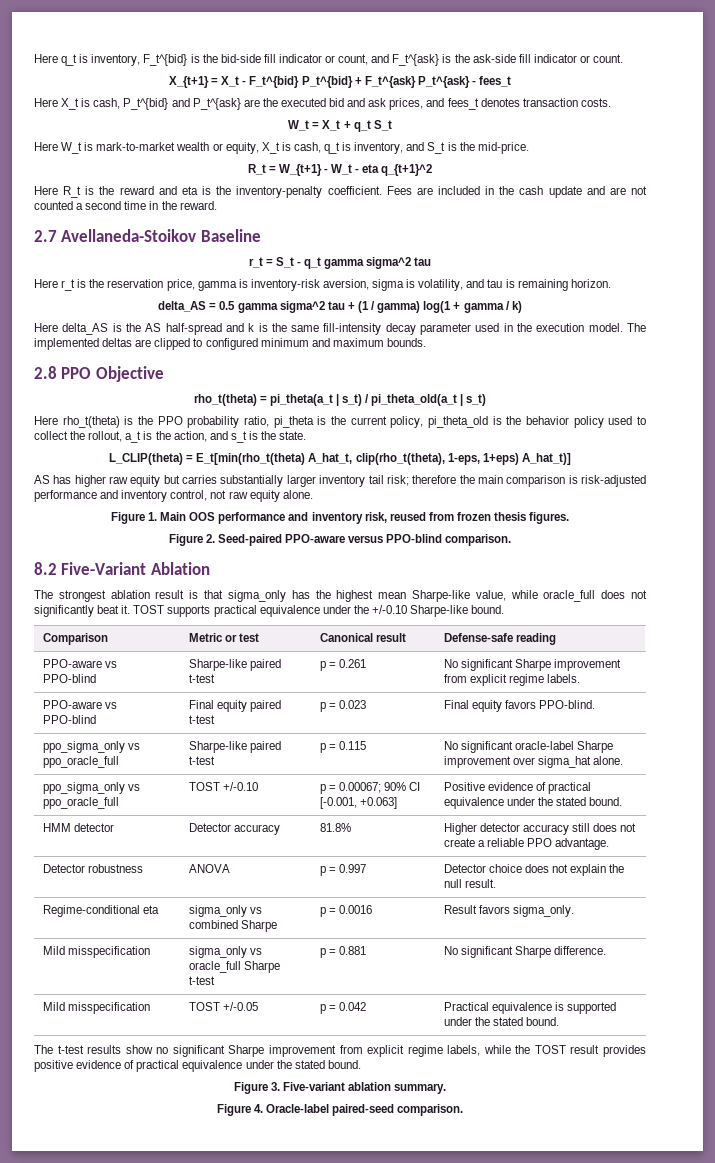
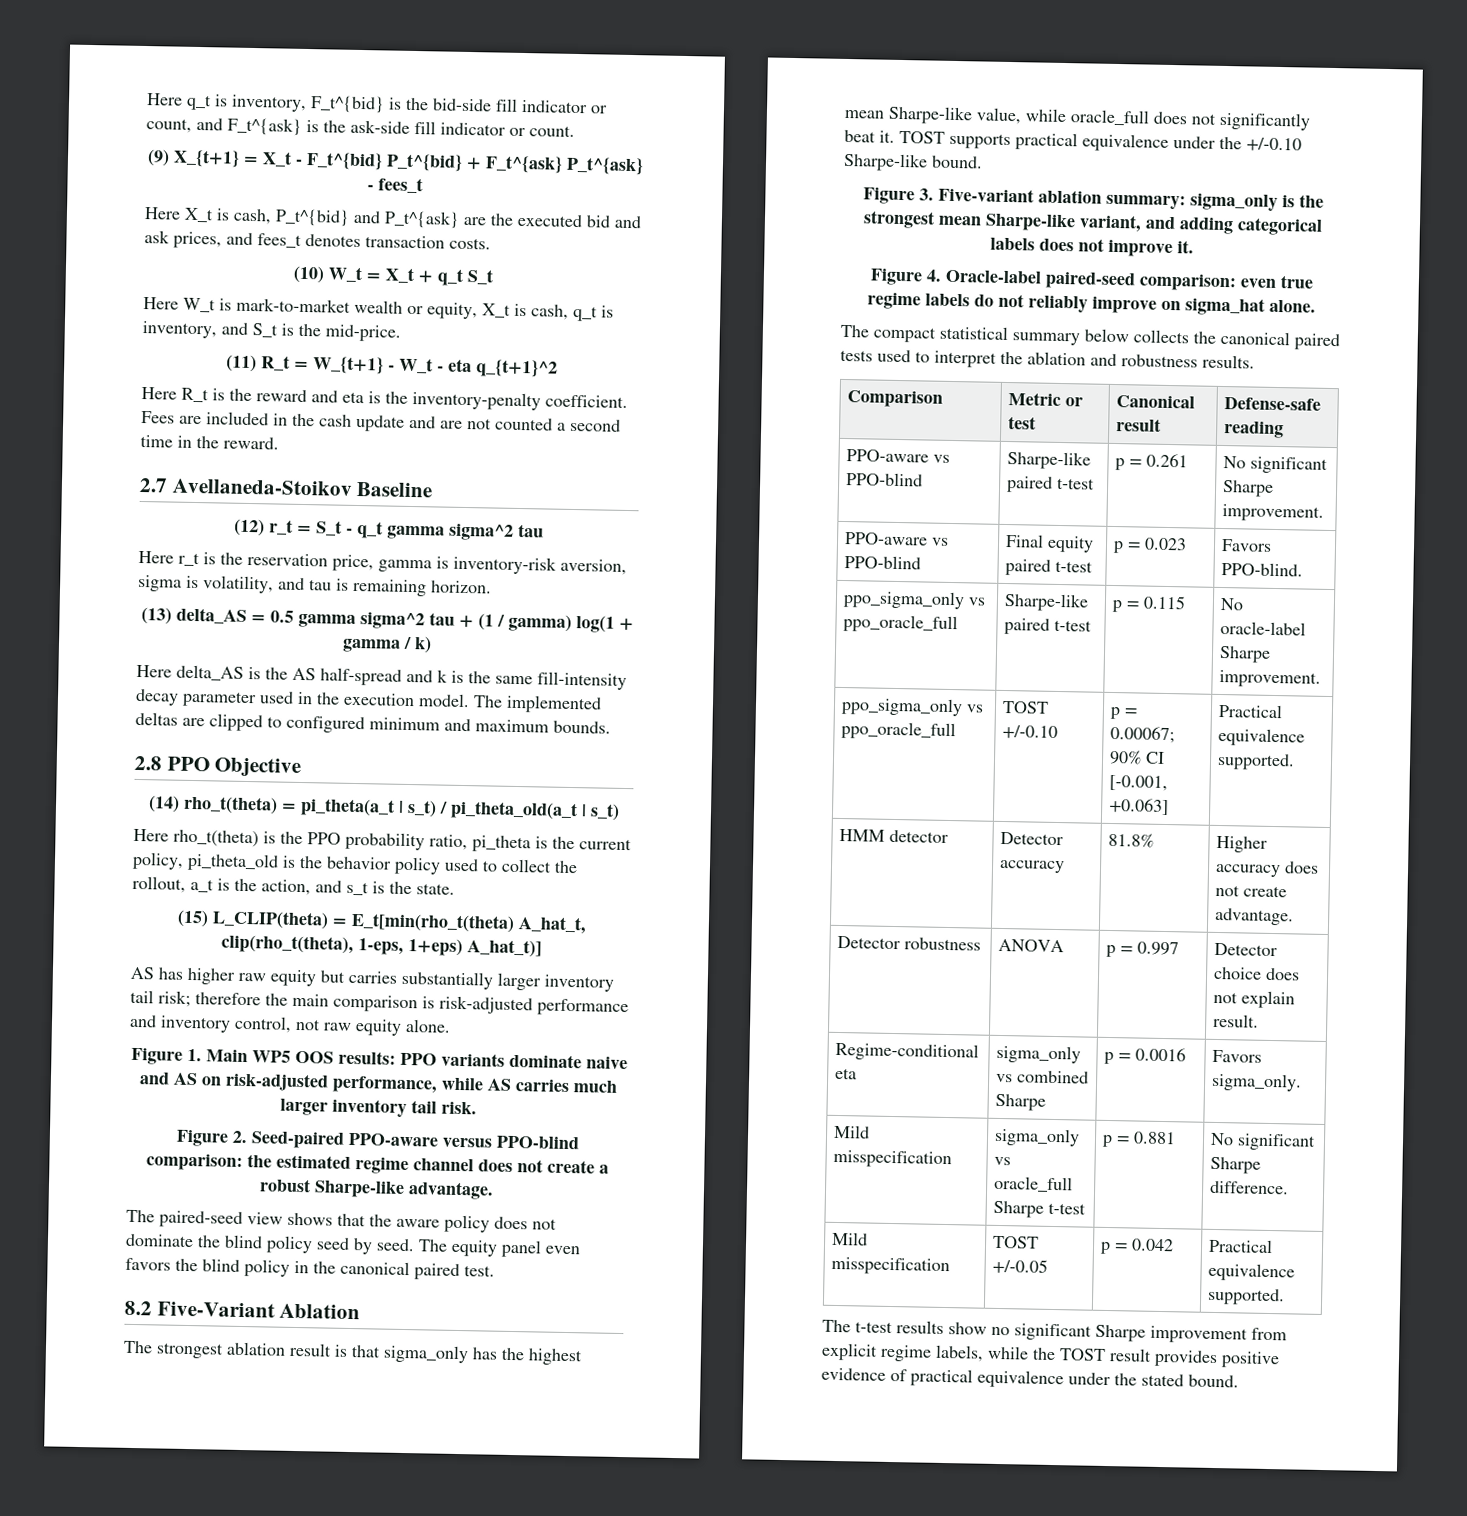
- X_{t+1} = X_t - F_t^{bid} P_t^{bid} + F_t^{ask} P_t^{ask} - fees_t
+ (9) X_{t+1} = X_t - F_t^{bid} P_t^{bid} + F_t^{ask} P_t^{ask} - fees_t
- W_t = X_t + q_t S_t
+ (10) W_t = X_t + q_t S_t
- R_t = W_{t+1} - W_t - eta q_{t+1}^2
+ (11) R_t = W_{t+1} - W_t - eta q_{t+1}^2
- r_t = S_t - q_t gamma sigma^2 tau
+ (12) r_t = S_t - q_t gamma sigma^2 tau
- delta_AS = 0.5 gamma sigma^2 tau + (1 / gamma) log(1 + gamma / k)
+ (13) delta_AS = 0.5 gamma sigma^2 tau + (1 / gamma) log(1 + gamma / k)
- rho_t(theta) = pi_theta(a_t | s_t) / pi_theta_old(a_t | s_t)
+ (14) rho_t(theta) = pi_theta(a_t | s_t) / pi_theta_old(a_t | s_t)
- L_CLIP(theta) = E_t[min(rho_t(theta) A_hat_t, clip(rho_t(theta), 1-eps, 1+eps) A_hat_t)]
+ (15) L_CLIP(theta) = E_t[min(rho_t(theta) A_hat_t, clip(rho_t(theta), 1-eps, 1+eps) A_hat_t)]
- Figure 1. Main OOS performance and inventory risk, reused from frozen thesis figures.
+ Figure 1. Main WP5 OOS results: PPO variants dominate naive and AS on risk-adjusted performance, while AS carries much larger inventory tail risk.
- Figure 2. Seed-paired PPO-aware versus PPO-blind comparison.
+ Figure 2. Seed-paired PPO-aware versus PPO-blind comparison: the estimated regime channel does not create a robust Sharpe-like advantage.
+ The paired-seed view shows that the aware policy does not dominate the blind policy seed by seed. The equity panel even favors the blind policy in the canonical paired test.
+ Figure 3. Five-variant ablation summary: sigma_only is the strongest mean Sharpe-like variant, and adding categorical labels does not improve it.
+ Figure 4. Oracle-label paired-seed comparison: even true regime labels do not reliably improve on sigma_hat alone.
+ The compact statistical summary below collects the canonical paired tests used to interpret the ablation and robustness results.
- PPO-aware vs PPO-blind | Sharpe-like paired t-test | p = 0.261 | No significant Sharpe improvement from explicit regime labels.
+ PPO-aware vs PPO-blind | Sharpe-like paired t-test | p = 0.261 | No significant Sharpe improvement.
- PPO-aware vs PPO-blind | Final equity paired t-test | p = 0.023 | Final equity favors PPO-blind.
+ PPO-aware vs PPO-blind | Final equity paired t-test | p = 0.023 | Favors PPO-blind.
- ppo_sigma_only vs ppo_oracle_full | Sharpe-like paired t-test | p = 0.115 | No significant oracle-label Sharpe improvement over sigma_hat alone.
+ ppo_sigma_only vs ppo_oracle_full | Sharpe-like paired t-test | p = 0.115 | No oracle-label Sharpe improvement.
- ppo_sigma_only vs ppo_oracle_full | TOST +/-0.10 | p = 0.00067; 90% CI [-0.001, +0.063] | Positive evidence of practical equivalence under the stated bound.
+ ppo_sigma_only vs ppo_oracle_full | TOST +/-0.10 | p = 0.00067; 90% CI [-0.001, +0.063] | Practical equivalence supported.
- HMM detector | Detector accuracy | 81.8% | Higher detector accuracy still does not create a reliable PPO advantage.
+ HMM detector | Detector accuracy | 81.8% | Higher accuracy does not create advantage.
- Detector robustness | ANOVA | p = 0.997 | Detector choice does not explain the null result.
+ Detector robustness | ANOVA | p = 0.997 | Detector choice does not explain result.
- Regime-conditional eta | sigma_only vs combined Sharpe | p = 0.0016 | Result favors sigma_only.
+ Regime-conditional eta | sigma_only vs combined Sharpe | p = 0.0016 | Favors sigma_only.
- Mild misspecification | TOST +/-0.05 | p = 0.042 | Practical equivalence is supported under the stated bound.
+ Mild misspecification | TOST +/-0.05 | p = 0.042 | Practical equivalence supported.
- Figure 3. Five-variant ablation summary.
- Figure 4. Oracle-label paired-seed comparison.

